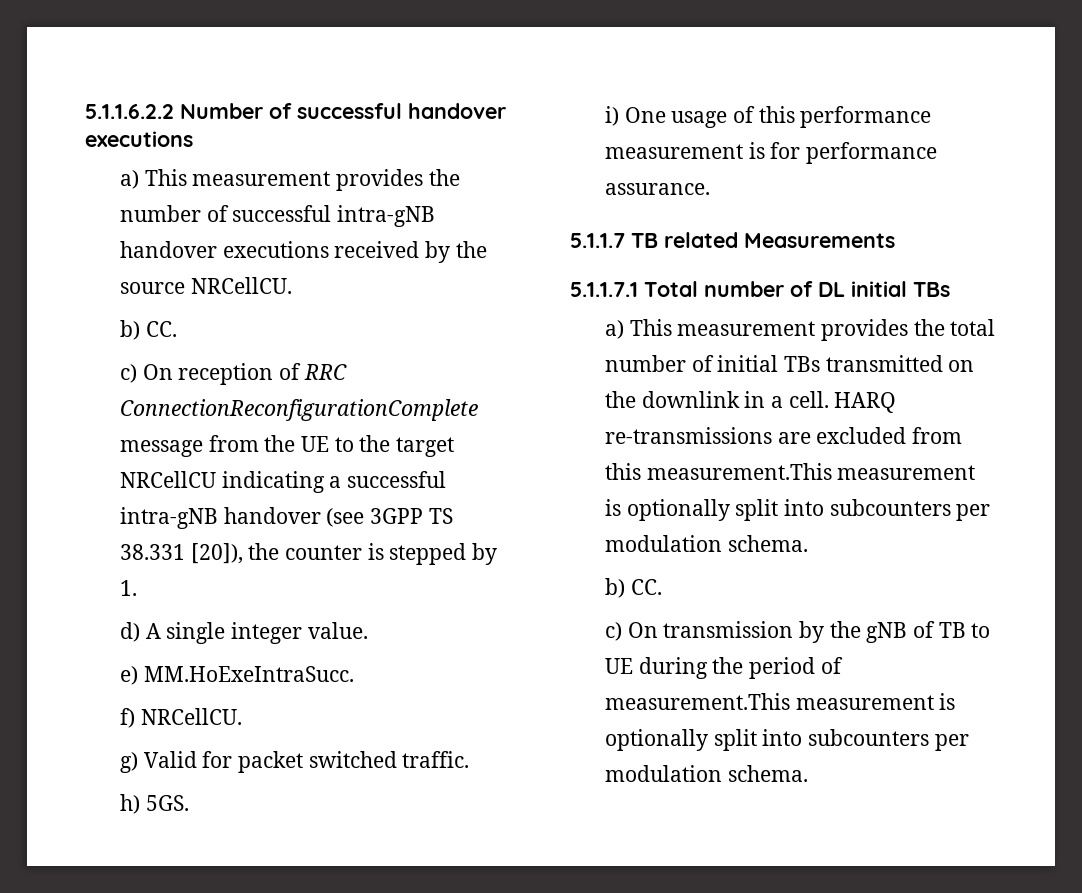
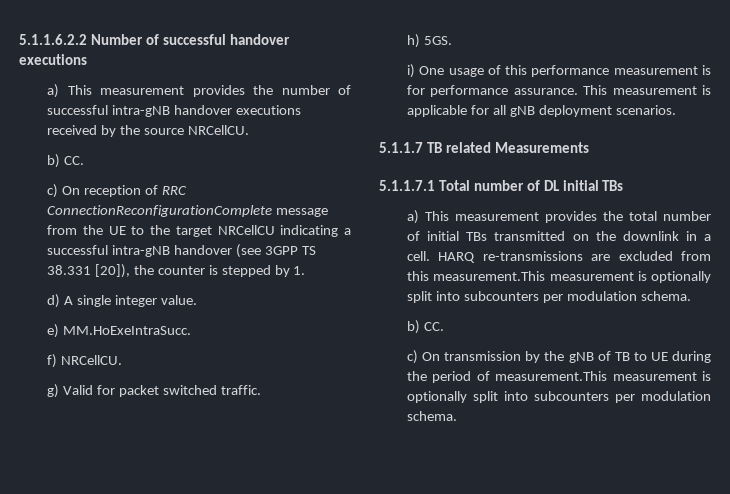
+ This measurement is applicable for all gNB deployment scenarios.

